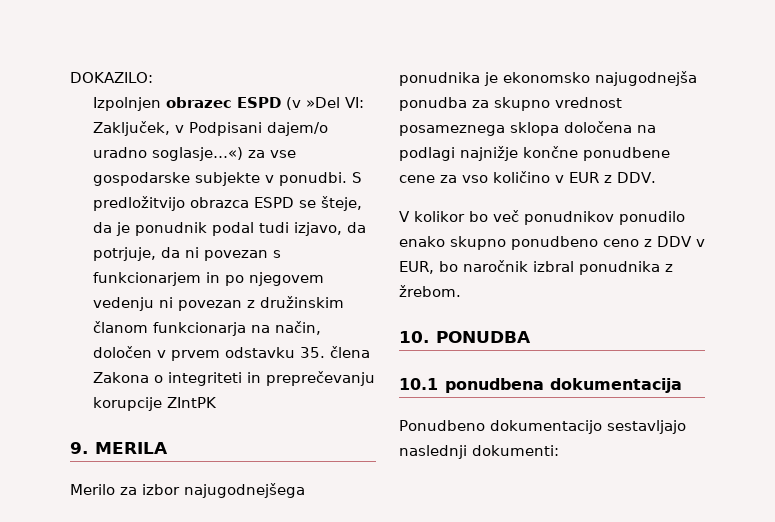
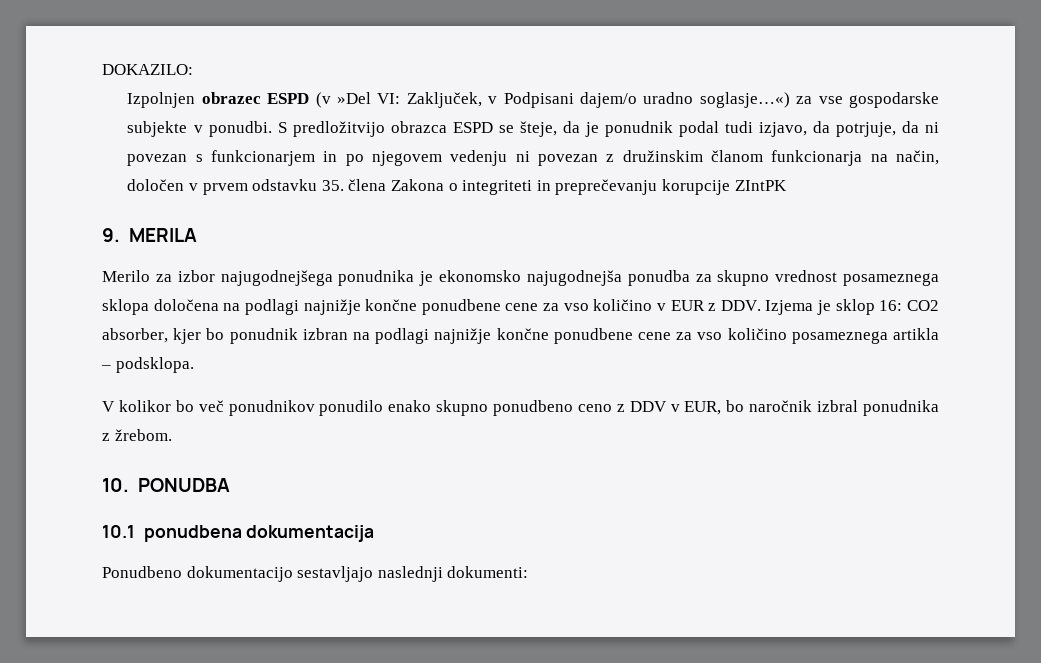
- Merilo za izbor najugodnejšega ponudnika je ekonomsko najugodnejša ponudba za skupno vrednost posameznega sklopa določena na podlagi najnižje končne ponudbene cene za vso količino v EUR z DDV.
+ Merilo za izbor najugodnejšega ponudnika je ekonomsko najugodnejša ponudba za skupno vrednost posameznega sklopa določena na podlagi najnižje končne ponudbene cene za vso količino v EUR z DDV. Izjema je sklop 16: CO2 absorber, kjer bo ponudnik izbran na podlagi najnižje končne ponudbene cene za vso količino posameznega artikla – podsklopa.

